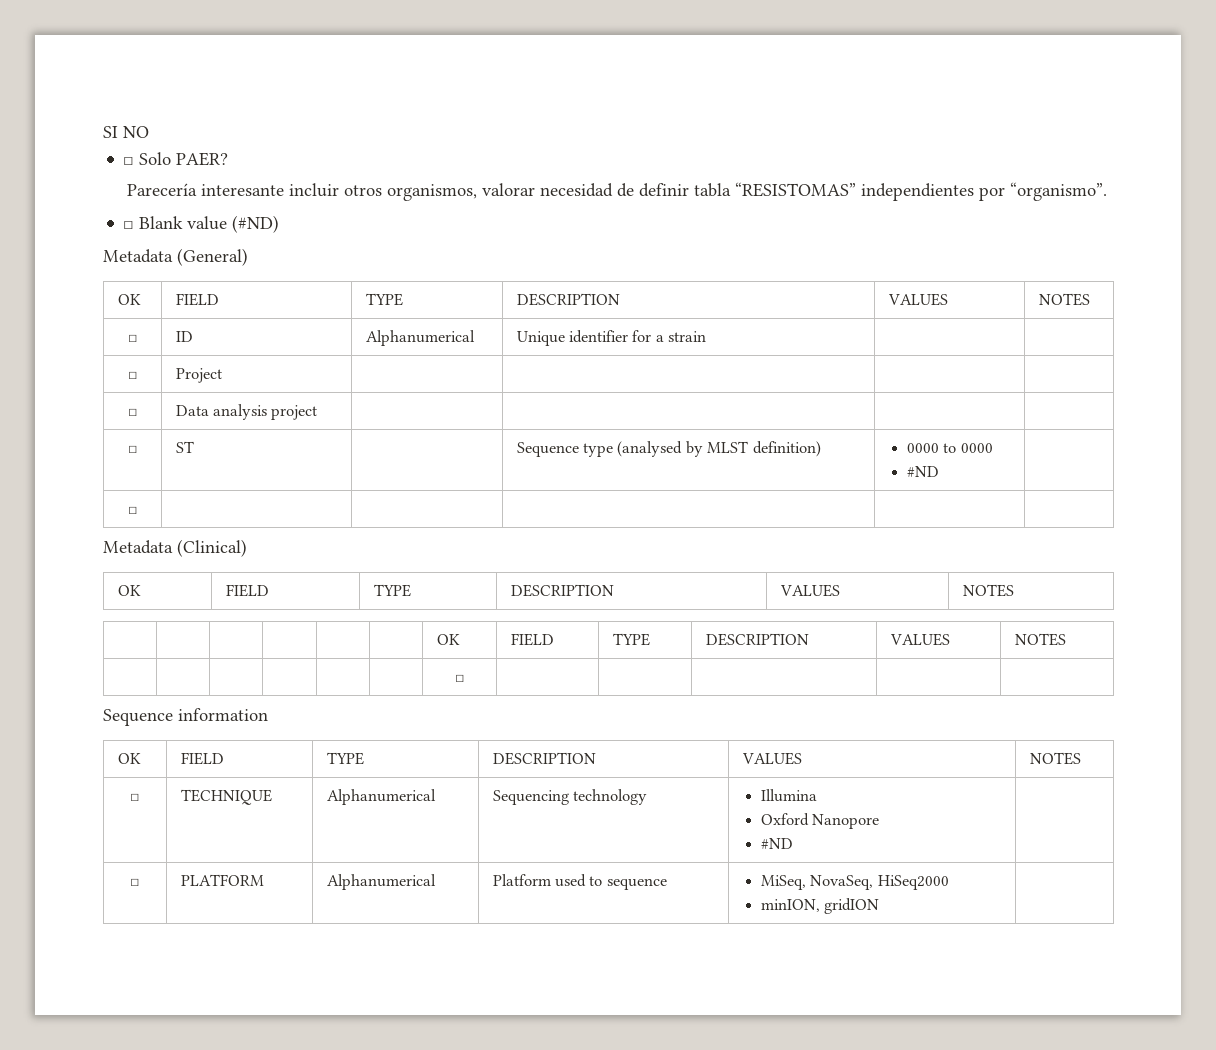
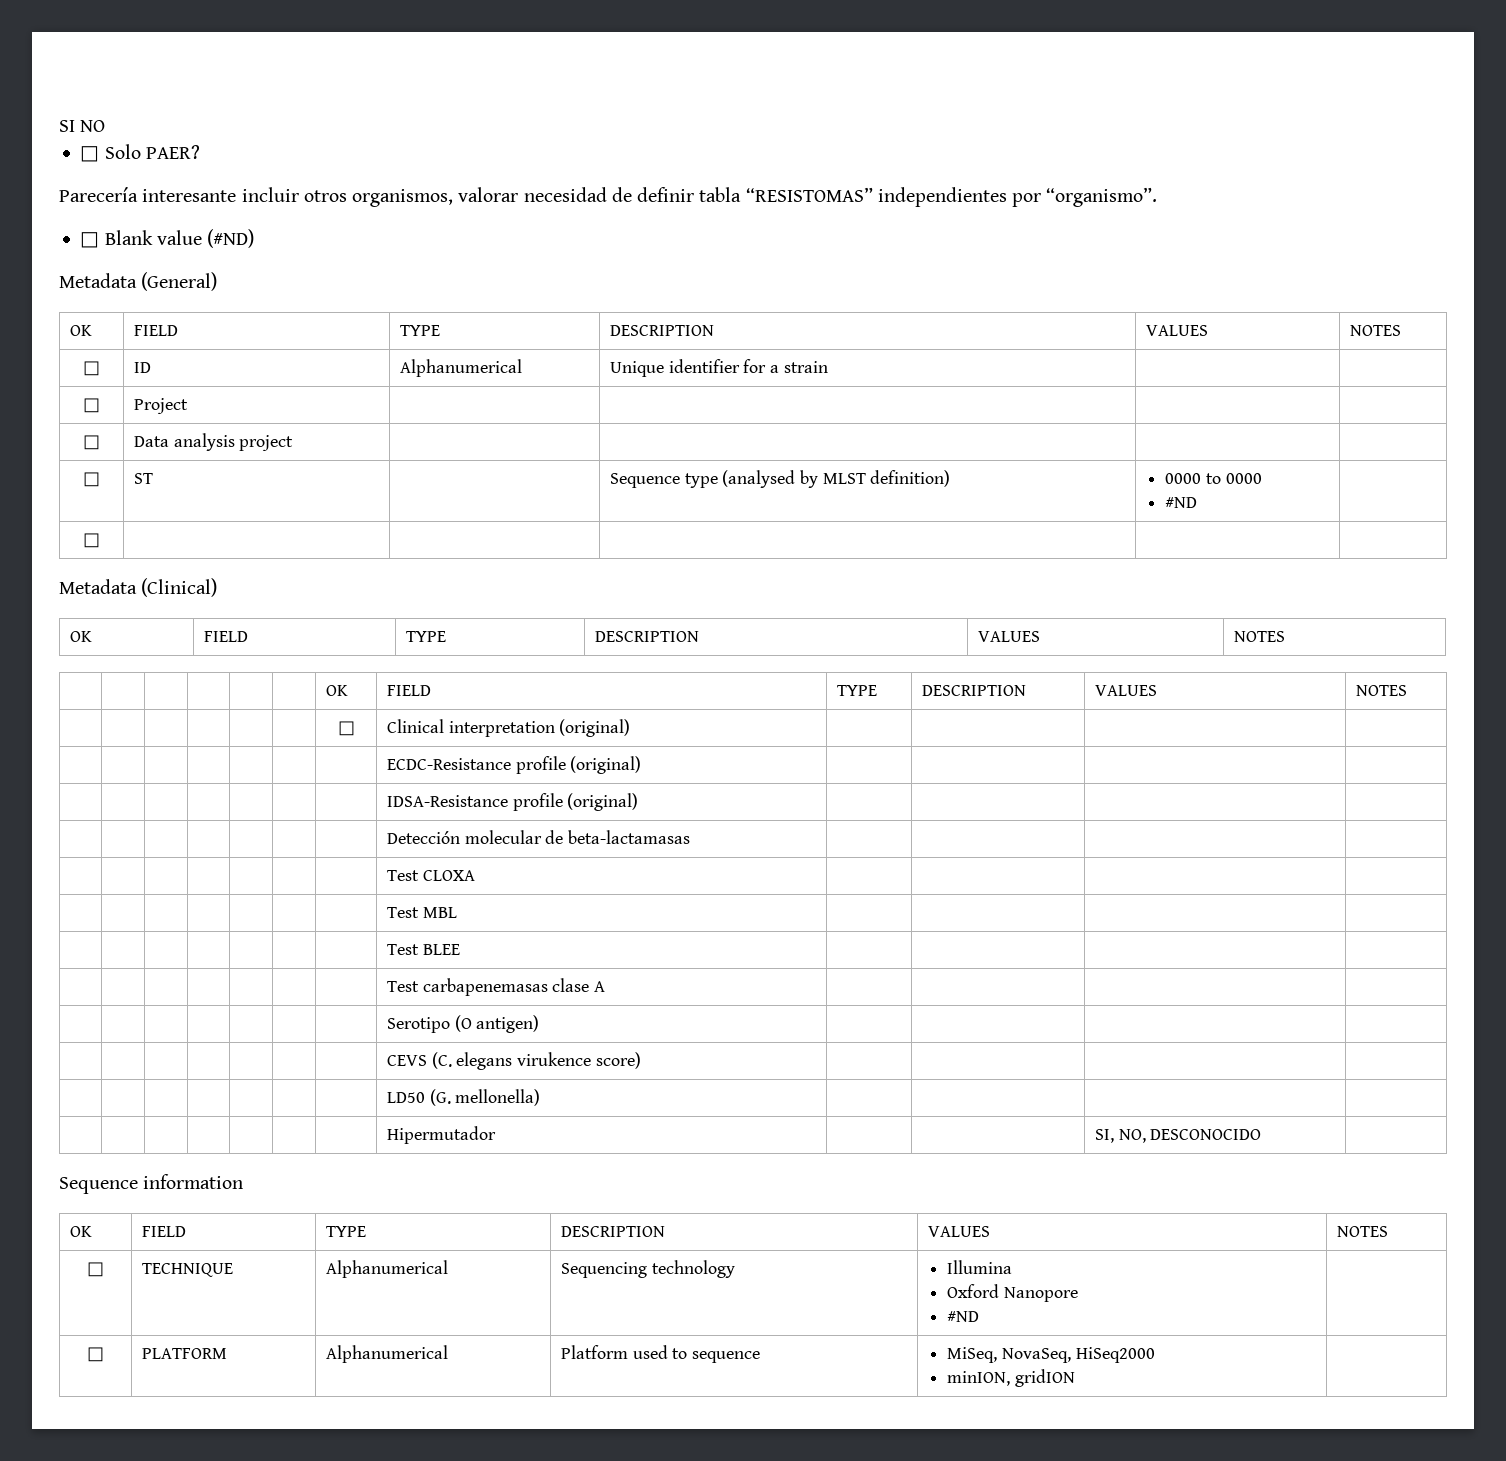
- | | | | | | □ | | | | |
+ | | | | | | □ | Clinical interpretation (original) | | | |
+ | | | | | | | ECDC-Resistance profile (original) | | | |
+ | | | | | | | IDSA-Resistance profile (original) | | | |
+ | | | | | | | Detección molecular de beta-lactamasas | | | |
+ | | | | | | | Test CLOXA | | | |
+ | | | | | | | Test MBL | | | |
+ | | | | | | | Test BLEE | | | |
+ | | | | | | | Test carbapenemasas clase A | | | |
+ | | | | | | | Serotipo (O antigen) | | | |
+ | | | | | | | CEVS (C. elegans virukence score) | | | |
+ | | | | | | | LD50 (G. mellonella) | | | |
+ | | | | | | | Hipermutador | | | SI, NO, DESCONOCIDO |

